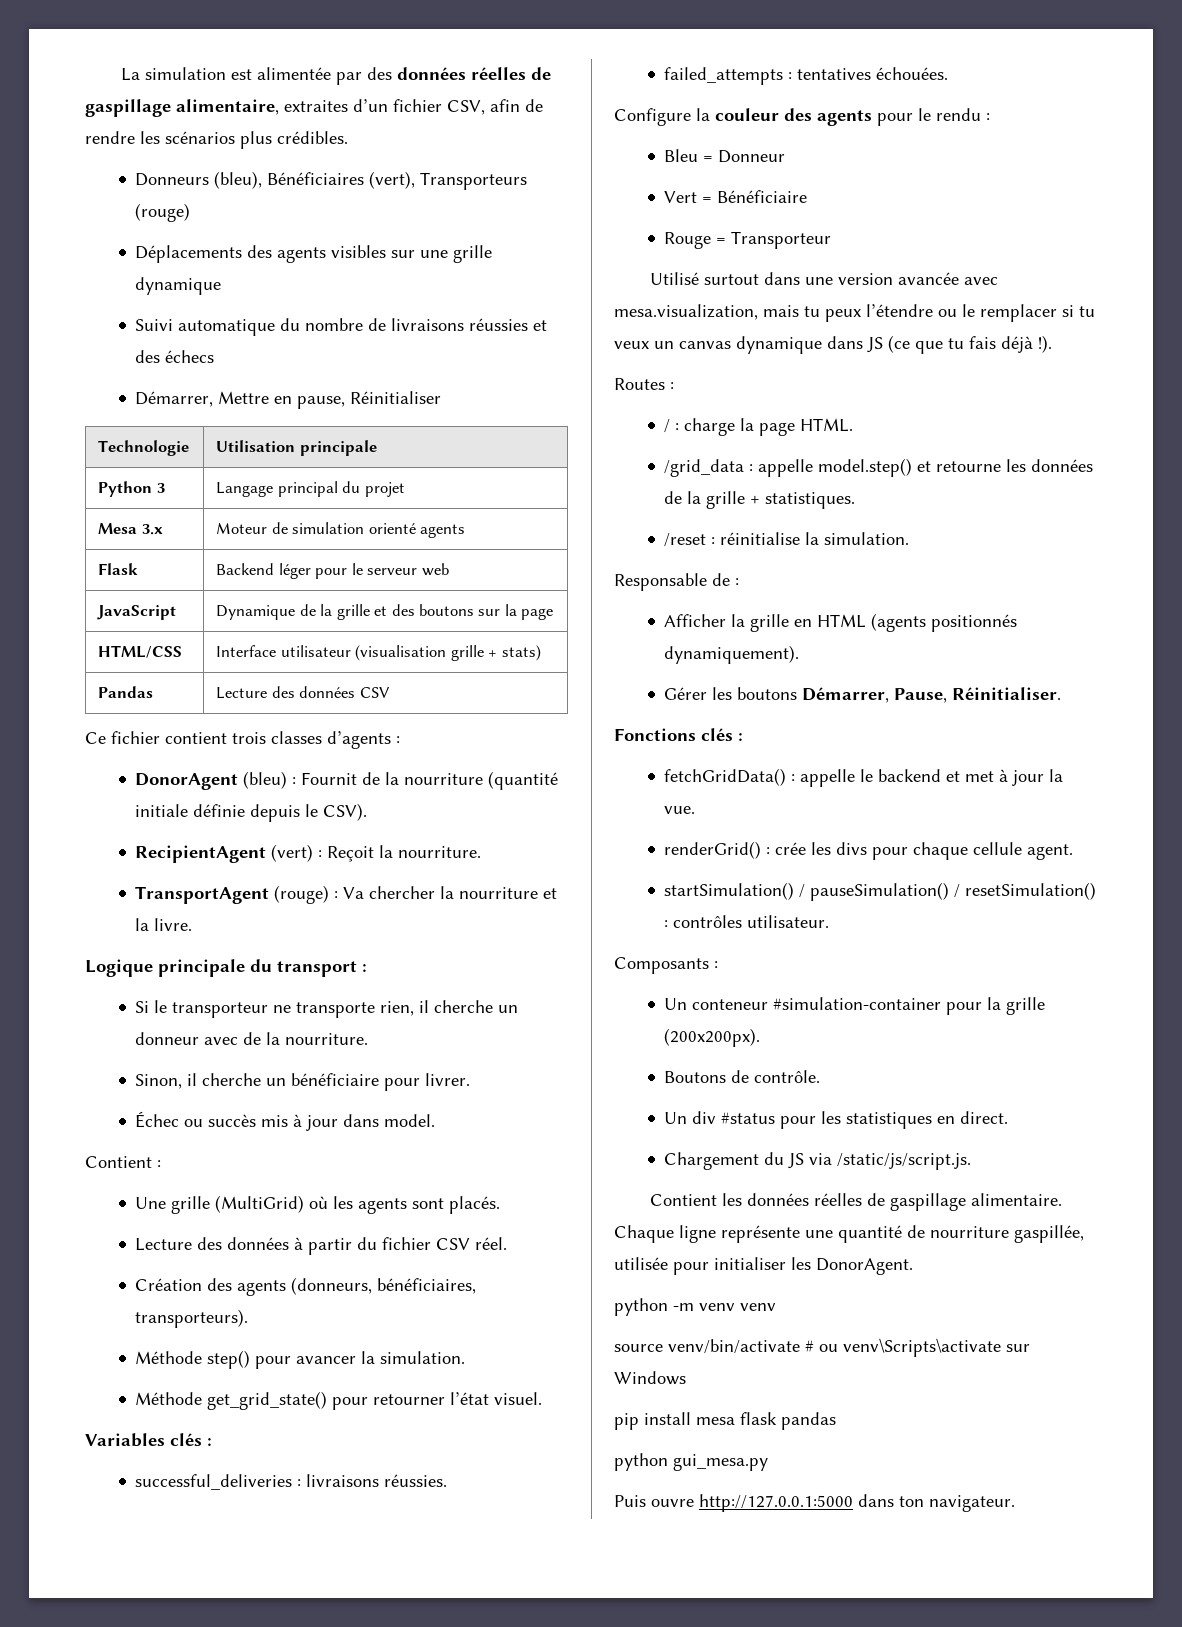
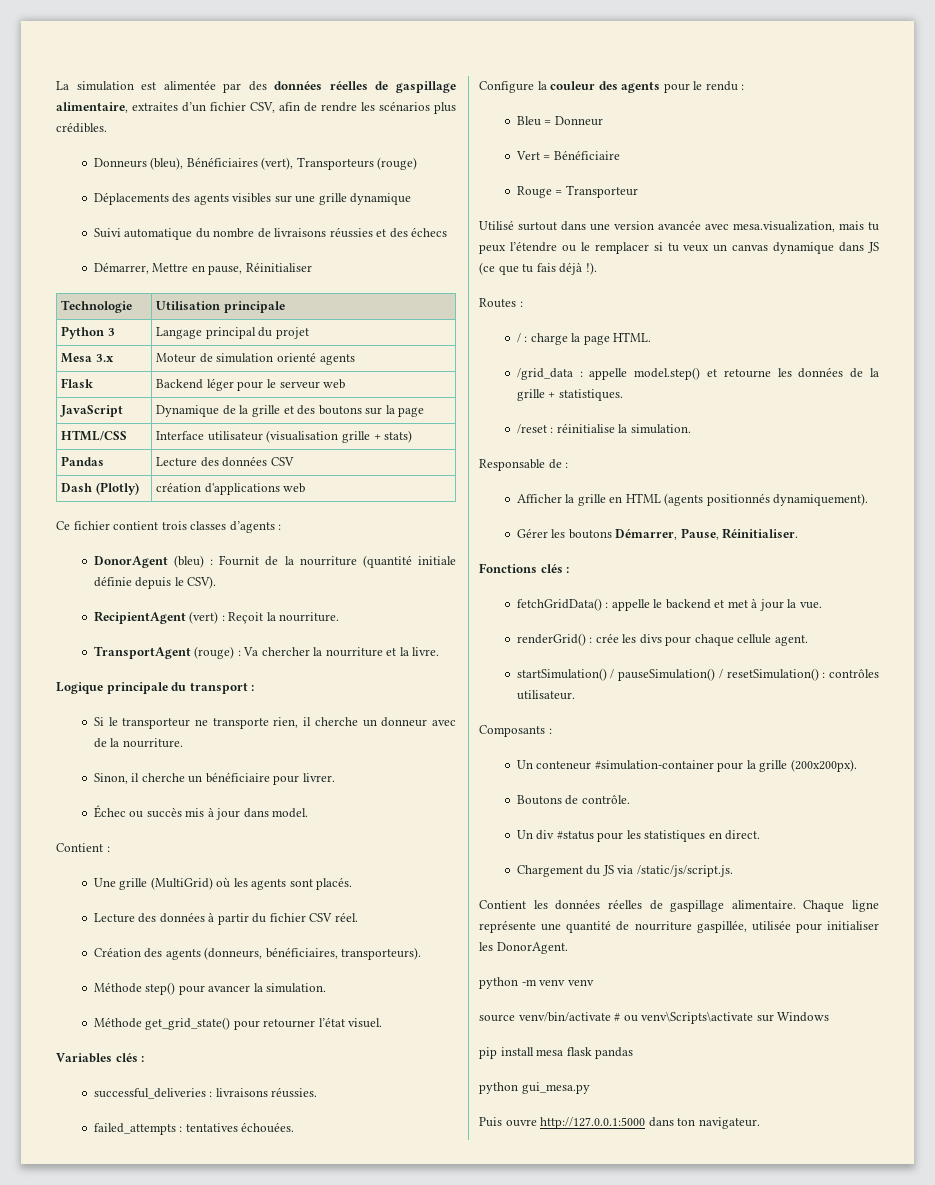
+ Dash (Plotly) | création d'applications web

